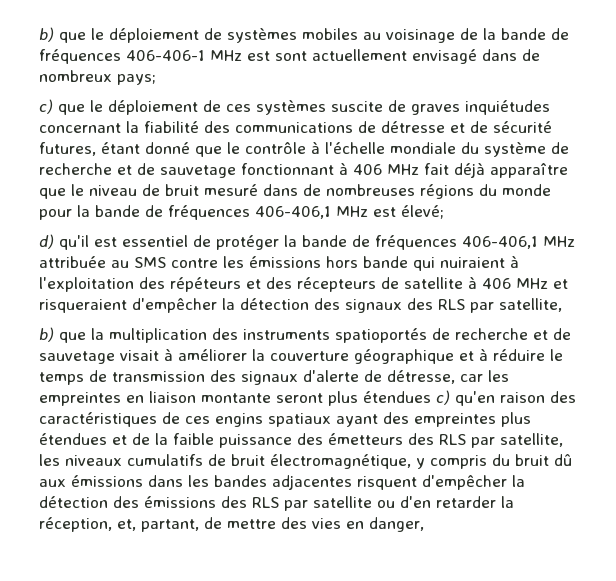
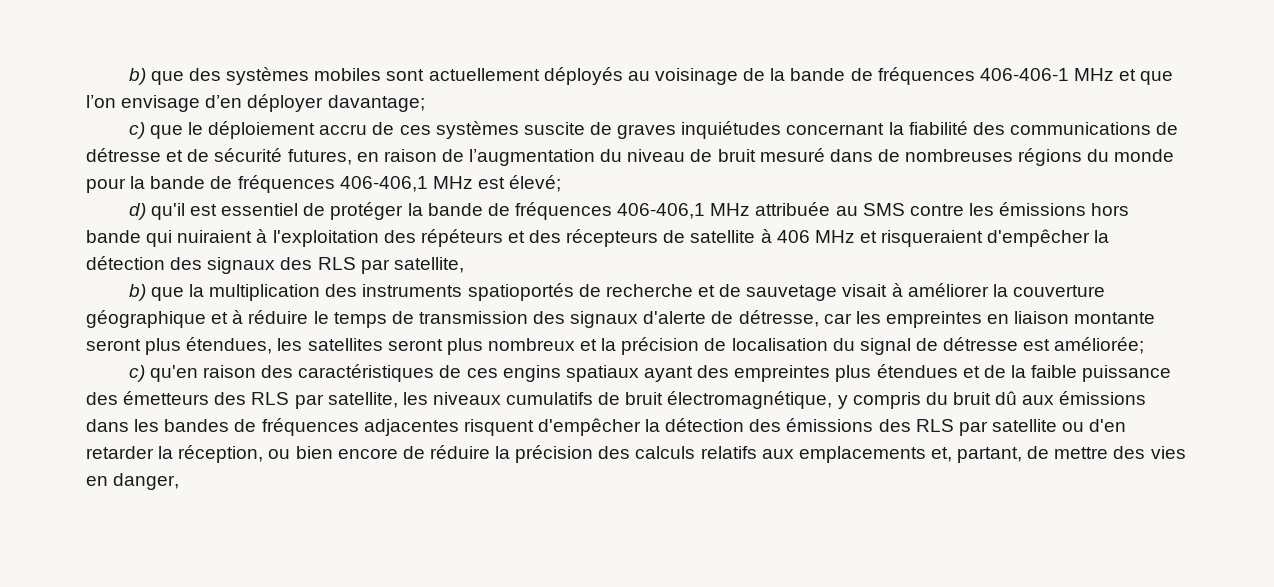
- b) que le déploiement de systèmes mobiles au voisinage de la bande de fréquences 406-406-1 MHz est sont actuellement envisagé dans de nombreux pays;
+ b) que des systèmes mobiles sont actuellement déployés au voisinage de la bande de fréquences 406-406-1 MHz et que l’on envisage d’en déployer davantage;
- c) que le déploiement de ces systèmes suscite de graves inquiétudes concernant la fiabilité des communications de détresse et de sécurité futures, étant donné que le contrôle à l'échelle mondiale du système de recherche et de sauvetage fonctionnant à 406 MHz fait déjà apparaître que le niveau de bruit mesuré dans de nombreuses régions du monde pour la bande de fréquences 406-406,1 MHz est élevé;
+ c) que le déploiement accru de ces systèmes suscite de graves inquiétudes concernant la fiabilité des communications de détresse et de sécurité futures, en raison de l’augmentation du niveau de bruit mesuré dans de nombreuses régions du monde pour la bande de fréquences 406-406,1 MHz est élevé;
- b) que la multiplication des instruments spatioportés de recherche et de sauvetage visait à améliorer la couverture géographique et à réduire le temps de transmission des signaux d'alerte de détresse, car les empreintes en liaison montante seront plus étendues c) qu'en raison des caractéristiques de ces engins spatiaux ayant des empreintes plus étendues et de la faible puissance des émetteurs des RLS par satellite, les niveaux cumulatifs de bruit électromagnétique, y compris du bruit dû aux émissions dans les bandes adjacentes risquent d'empêcher la détection des émissions des RLS par satellite ou d'en retarder la réception, et, partant, de mettre des vies en danger,
+ b) que la multiplication des instruments spatioportés de recherche et de sauvetage visait à améliorer la couverture géographique et à réduire le temps de transmission des signaux d'alerte de détresse, car les empreintes en liaison montante seront plus étendues, les satellites seront plus nombreux et la précision de localisation du signal de détresse est améliorée;
+ c) qu'en raison des caractéristiques de ces engins spatiaux ayant des empreintes plus étendues et de la faible puissance des émetteurs des RLS par satellite, les niveaux cumulatifs de bruit électromagnétique, y compris du bruit dû aux émissions dans les bandes de fréquences adjacentes risquent d'empêcher la détection des émissions des RLS par satellite ou d'en retarder la réception, ou bien encore de réduire la précision des calculs relatifs aux emplacements et, partant, de mettre des vies en danger,

